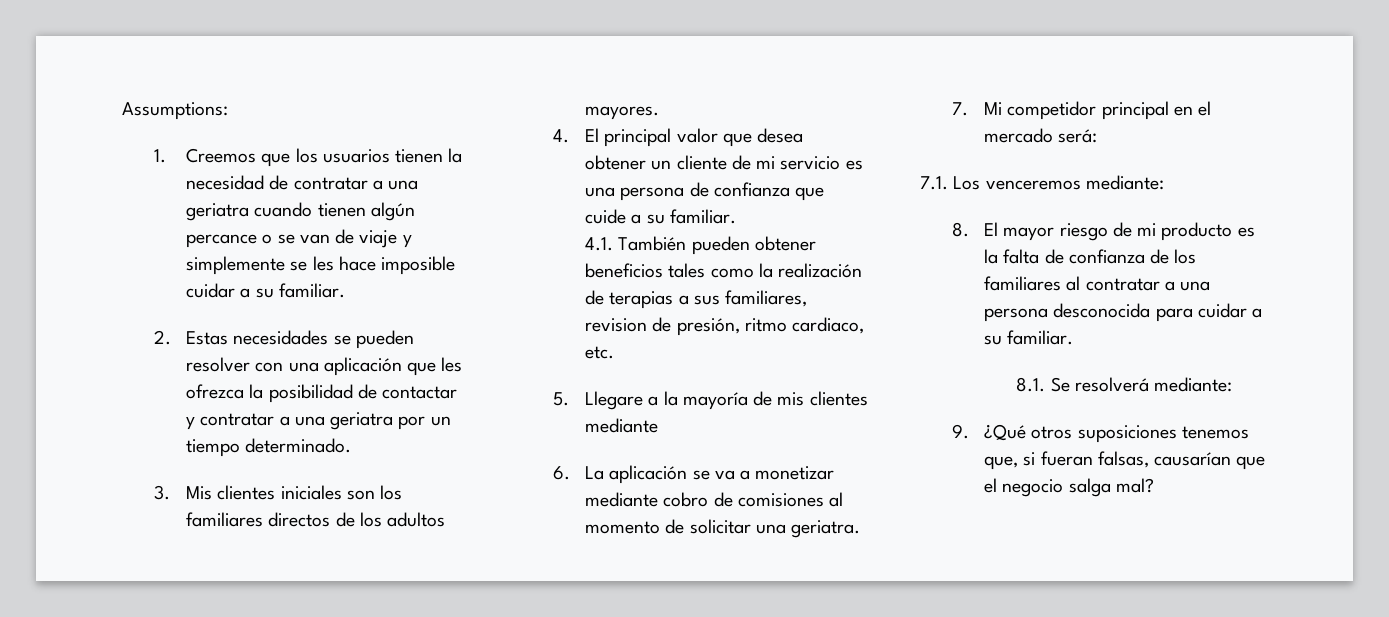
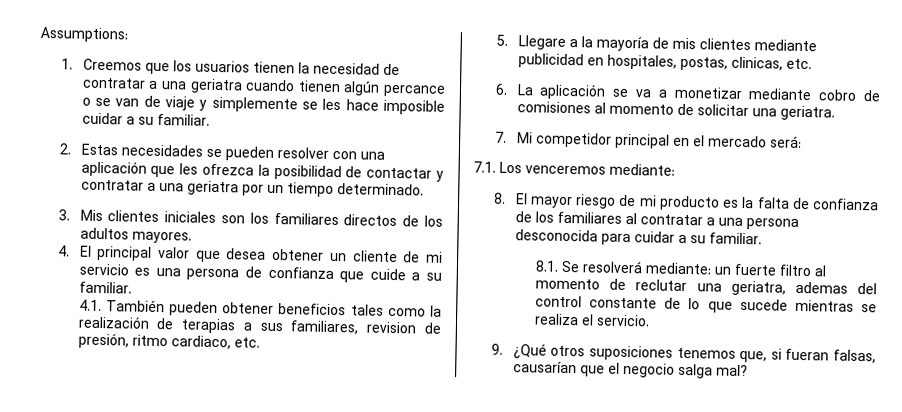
- 5. Llegare a la mayoría de mis clientes mediante
+ 5. Llegare a la mayoría de mis clientes mediante publicidad en hospitales, postas, clinicas, etc.
- 8.1. Se resolverá mediante:
+ 8.1. Se resolverá mediante: un fuerte filtro al momento de reclutar una geriatra, ademas del control constante de lo que sucede mientras se realiza el servicio.

